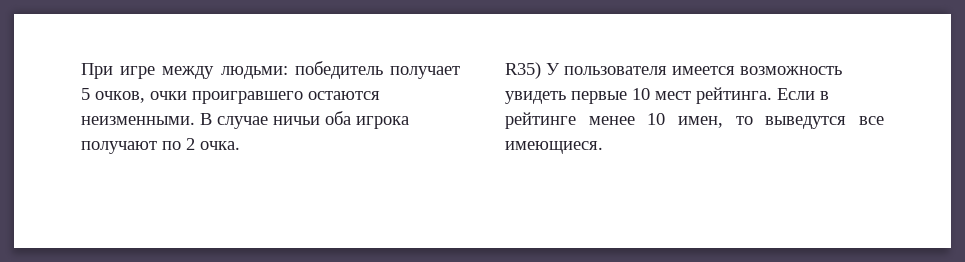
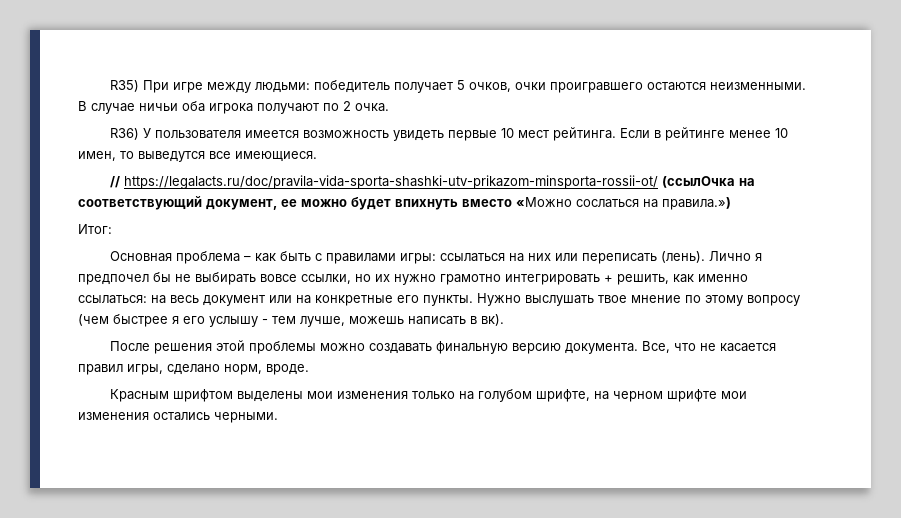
- При игре между людьми: победитель получает 5 очков, очки проигравшего остаются неизменными.
+ R35) При игре между людьми: победитель получает 5 очков, очки проигравшего остаются неизменными.
- R35) У пользователя имеется возможность увидеть первые 10 мест рейтинга.
+ R36) У пользователя имеется возможность увидеть первые 10 мест рейтинга.
+ // https://legalacts.ru/doc/pravila-vida-sporta-shashki-utv-prikazom-minsporta-rossii-ot/ (ссылОчка на соответствующий документ, ее можно будет впихнуть вместо «Можно сослаться на правила.»)
+ Итог:
+ Основная проблема – как быть с правилами игры: ссылаться на них или переписать (лень). Лично я предпочел бы не выбирать вовсе ссылки, но их нужно грамотно интегрировать + решить, как именно ссылаться: на весь документ или на конкретные его пункты. Нужно выслушать твое мнение по этому вопросу (чем быстрее я его услышу - тем лучше, можешь написать в вк).
+ После решения этой проблемы можно создавать финальную версию документа. Все, что не касается правил игры, сделано норм, вроде.
+ Красным шрифтом выделены мои изменения только на голубом шрифте, на черном шрифте мои изменения остались черными.

